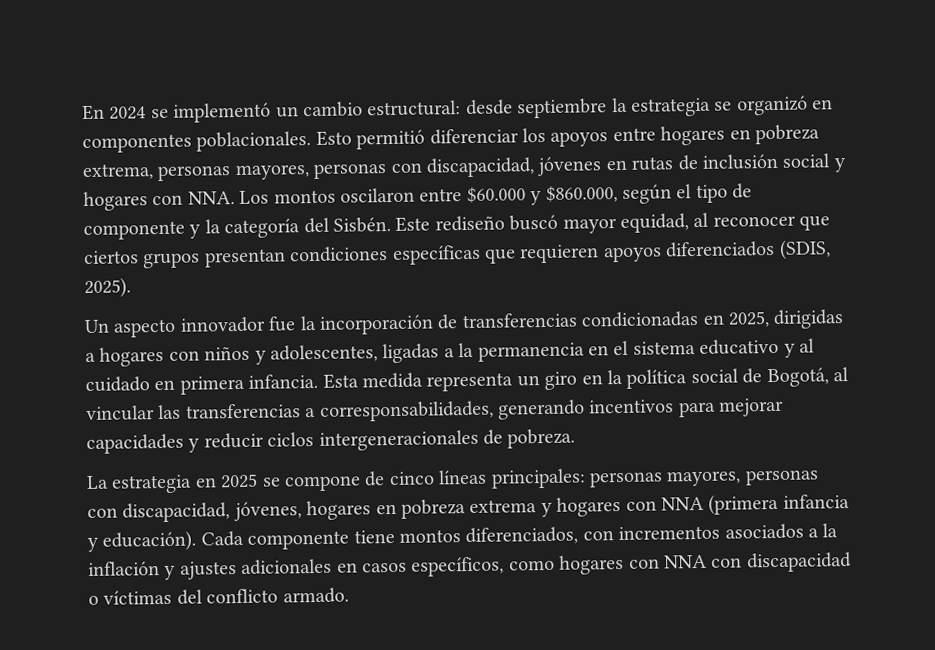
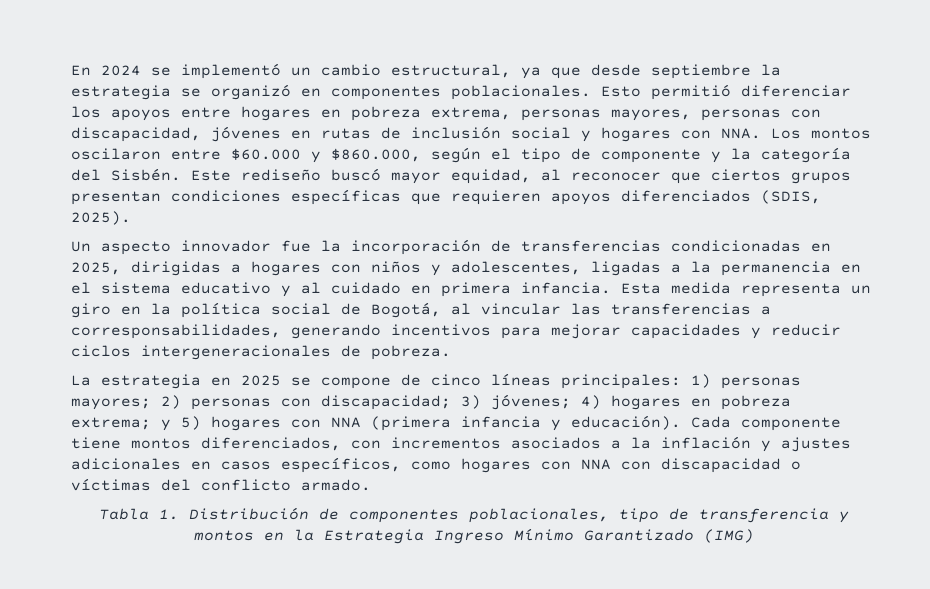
- En 2024 se implementó un cambio estructural: desde septiembre la estrategia se organizó en componentes poblacionales.
+ En 2024 se implementó un cambio estructural, ya que desde septiembre la estrategia se organizó en componentes poblacionales.
- La estrategia en 2025 se compone de cinco líneas principales: personas mayores, personas con discapacidad, jóvenes, hogares en pobreza extrema y hogares con NNA (primera infancia y educación).
+ La estrategia en 2025 se compone de cinco líneas principales: 1) personas mayores; 2) personas con discapacidad; 3) jóvenes; 4) hogares en pobreza extrema; y 5) hogares con NNA (primera infancia y educación).
+ Tabla 1. Distribución de componentes poblacionales, tipo de transferencia y montos en la Estrategia Ingreso Mínimo Garantizado (IMG)

